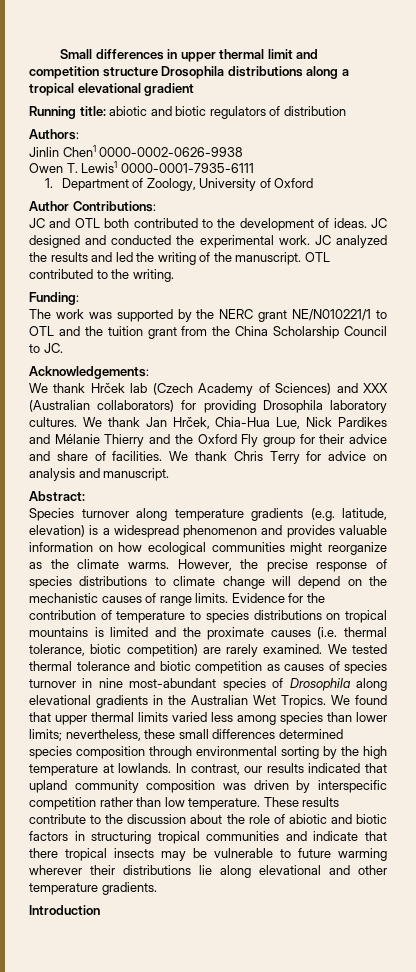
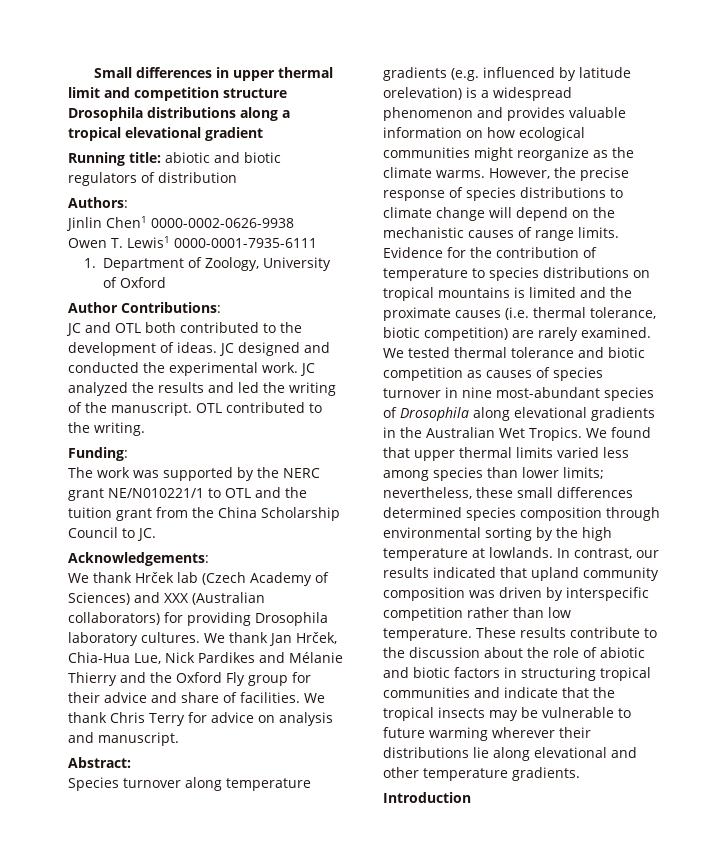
- Species turnover along temperature gradients (e.g. latitude, elevation) is a widespread phenomenon and provides valuable information on how ecological communities might reorganize as the climate warms.
+ Species turnover along temperature gradients (e.g. influenced by latitude orelevation) is a widespread phenomenon and provides valuable information on how ecological communities might reorganize as the climate warms.
- These results contribute to the discussion about the role of abiotic and biotic factors in structuring tropical communities and indicate that there tropical insects may be vulnerable to future warming wherever their distributions lie along elevational and other temperature gradients.
+ These results contribute to the discussion about the role of abiotic and biotic factors in structuring tropical communities and indicate that the tropical insects may be vulnerable to future warming wherever their distributions lie along elevational and other temperature gradients.

